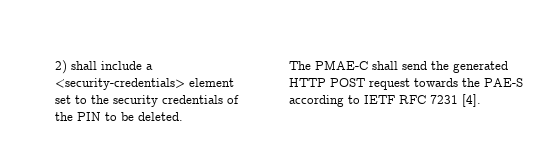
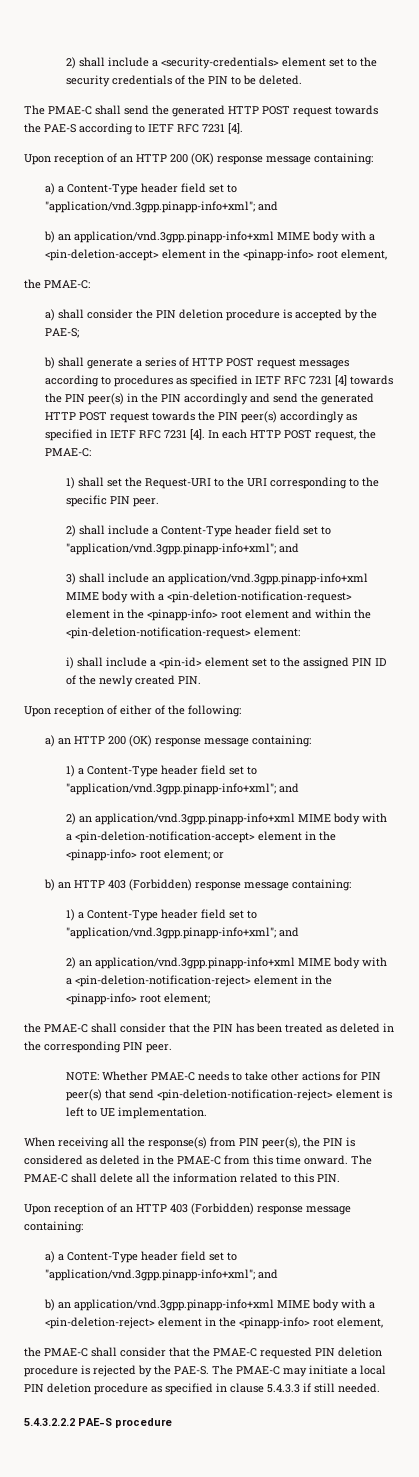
+ Upon reception of an HTTP 200 (OK) response message containing:
+ a) a Content-Type header field set to "application/vnd.3gpp.pinapp-info+xml"; and
+ b) an application/vnd.3gpp.pinapp-info+xml MIME body with a <pin-deletion-accept> element in the <pinapp-info> root element,
+ the PMAE-C:
+ a) shall consider the PIN deletion procedure is accepted by the PAE-S;
+ b) shall generate a series of HTTP POST request messages according to procedures as specified in IETF RFC 7231 [4] towards the PIN peer(s) in the PIN accordingly and send the generated HTTP POST request towards the PIN peer(s) accordingly as specified in IETF RFC 7231 [4]. In each HTTP POST request, the PMAE-C:
+ 1) shall set the Request-URI to the URI corresponding to the specific PIN peer.
+ 2) shall include a Content-Type header field set to "application/vnd.3gpp.pinapp-info+xml"; and
+ 3) shall include an application/vnd.3gpp.pinapp-info+xml MIME body with a <pin-deletion-notification-request> element in the <pinapp-info> root element and within the <pin-deletion-notification-request> element:
+ i) shall include a <pin-id> element set to the assigned PIN ID of the newly created PIN.
+ Upon reception of either of the following:
+ a) an HTTP 200 (OK) response message containing:
+ 1) a Content-Type header field set to "application/vnd.3gpp.pinapp-info+xml"; and
+ 2) an application/vnd.3gpp.pinapp-info+xml MIME body with a <pin-deletion-notification-accept> element in the <pinapp-info> root element; or
+ b) an HTTP 403 (Forbidden) response message containing:
+ 1) a Content-Type header field set to "application/vnd.3gpp.pinapp-info+xml"; and
+ 2) an application/vnd.3gpp.pinapp-info+xml MIME body with a <pin-deletion-notification-reject> element in the <pinapp-info> root element;
+ the PMAE-C shall consider that the PIN has been treated as deleted in the corresponding PIN peer.
+ NOTE: Whether PMAE-C needs to take other actions for PIN peer(s) that send <pin-deletion-notification-reject> element is left to UE implementation.
+ When receiving all the response(s) from PIN peer(s), the PIN is considered as deleted in the PMAE-C from this time onward. The PMAE-C shall delete all the information related to this PIN.
+ Upon reception of an HTTP 403 (Forbidden) response message containing:
+ a) a Content-Type header field set to "application/vnd.3gpp.pinapp-info+xml"; and
+ b) an application/vnd.3gpp.pinapp-info+xml MIME body with a <pin-deletion-reject> element in the <pinapp-info> root element,
+ the PMAE-C shall consider that the PMAE-C requested PIN deletion procedure is rejected by the PAE-S. The PMAE-C may initiate a local PIN deletion procedure as specified in clause 5.4.3.3 if still needed.
+ 5.4.3.2.2.2 PAE-S procedure

